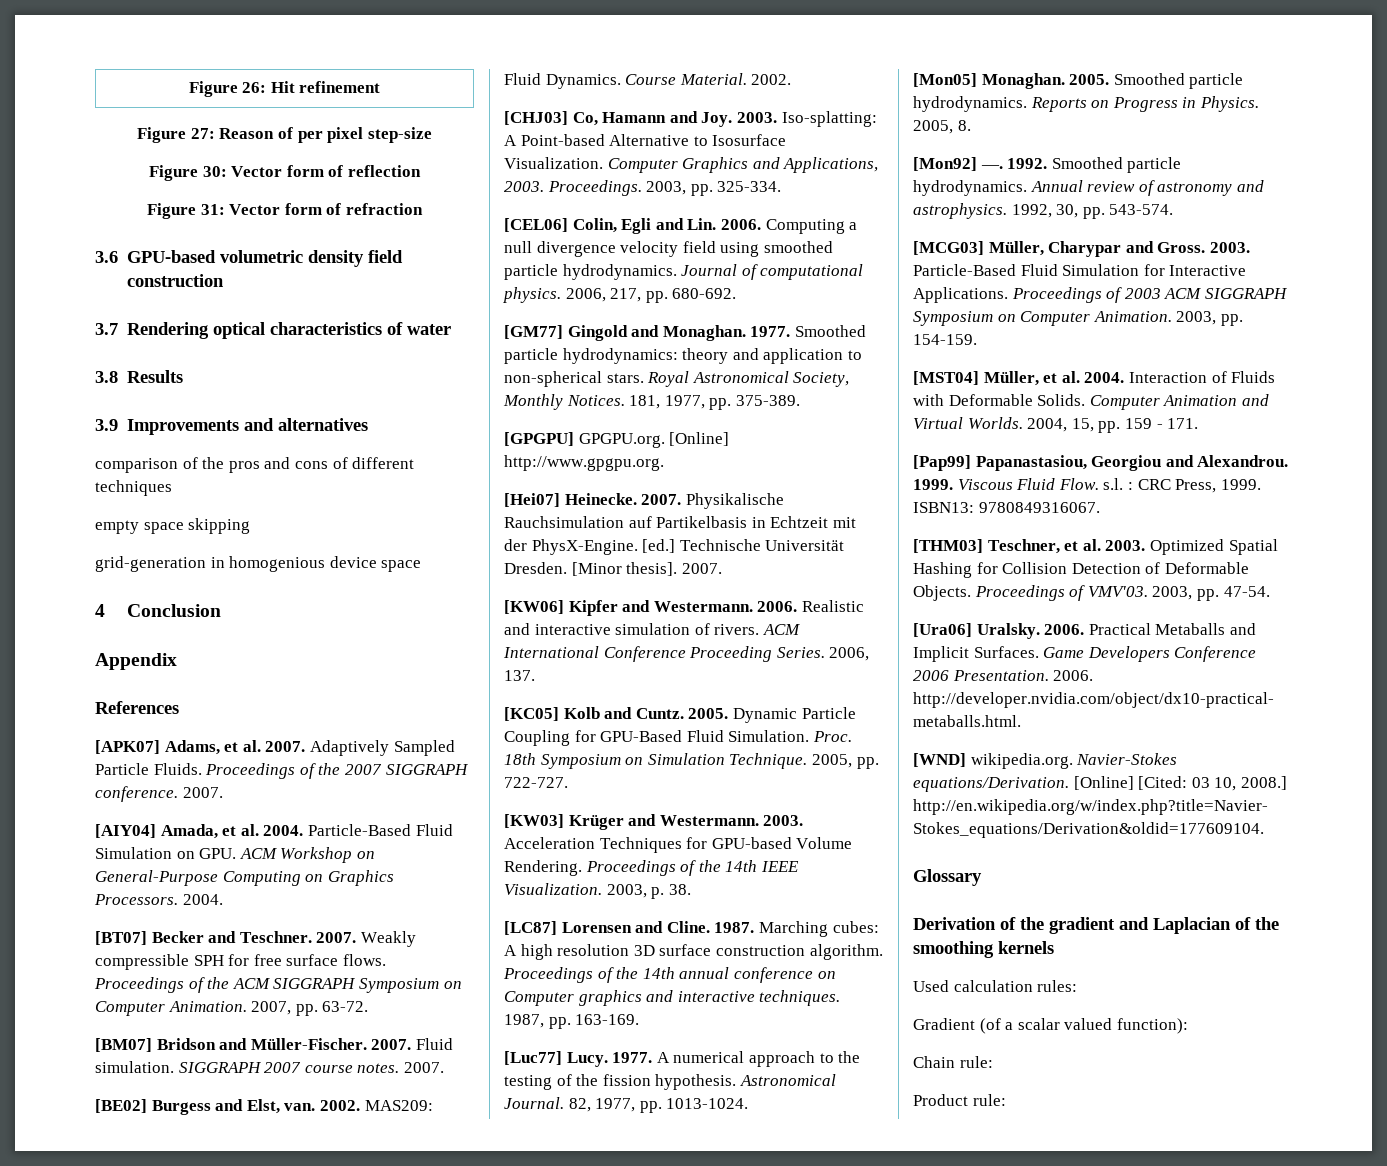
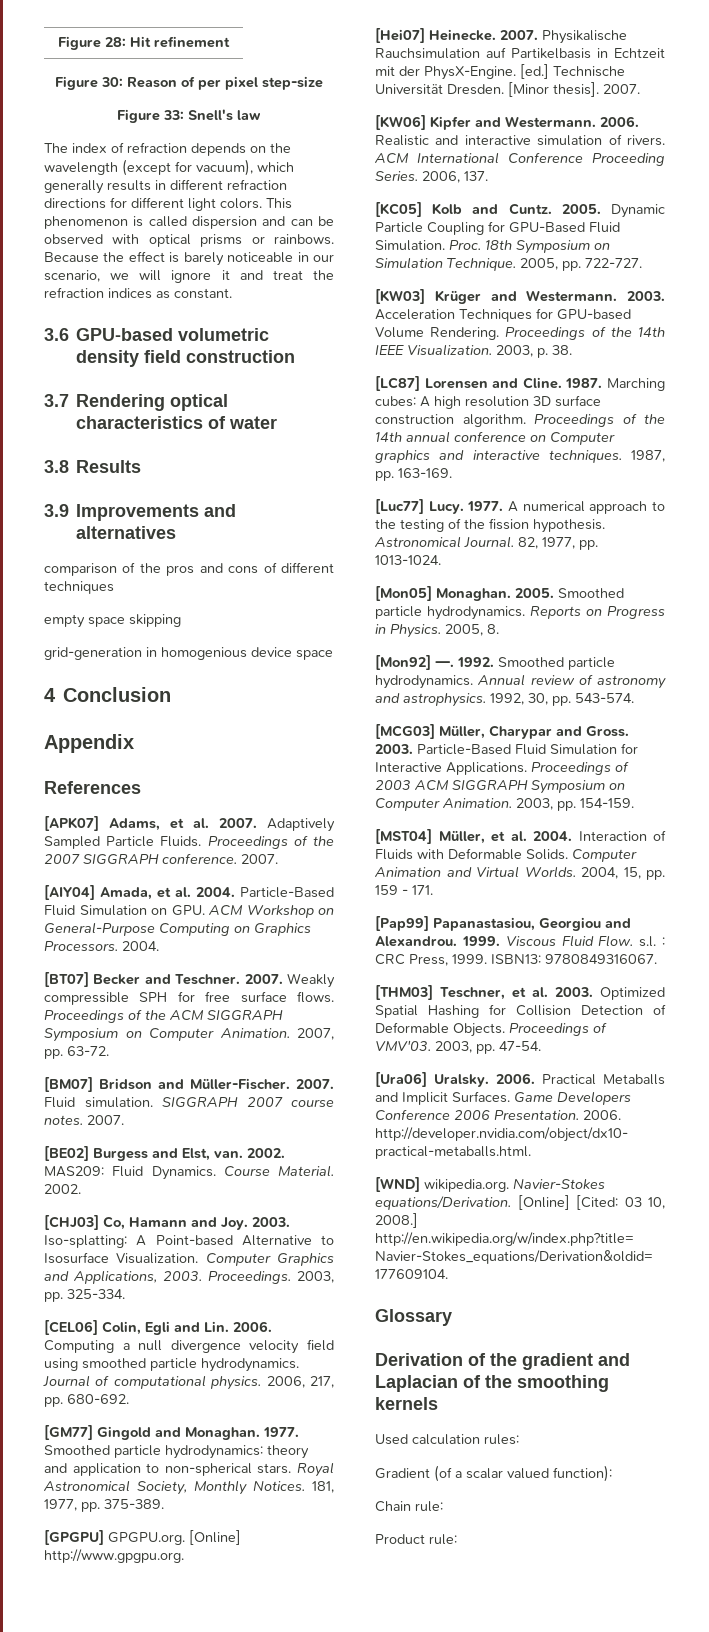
- Figure 26: Hit refinement
+ Figure 28: Hit refinement
- Figure 27: Reason of per pixel step-size
+ Figure 30: Reason of per pixel step-size
- Figure 30: Vector form of reflection
- Figure 31: Vector form of refraction
+ Figure 33: Snell's law
+ The index of refraction depends on the wavelength (except for vacuum), which generally results in different refraction directions for different light colors. This phenomenon is called dispersion and can be observed with optical prisms or rainbows. Because the effect is barely noticeable in our scenario, we will ignore it and treat the refraction indices as constant.

